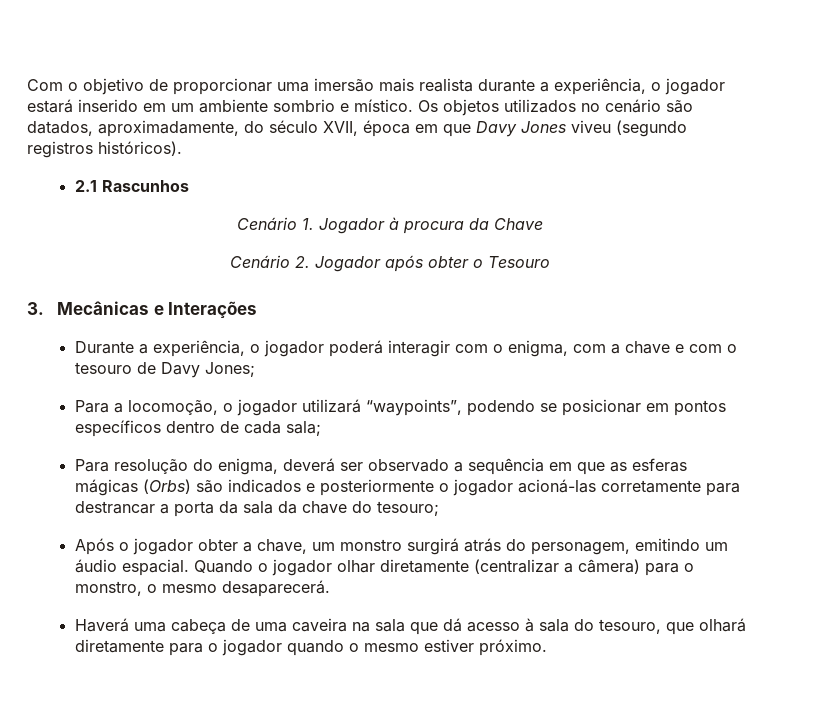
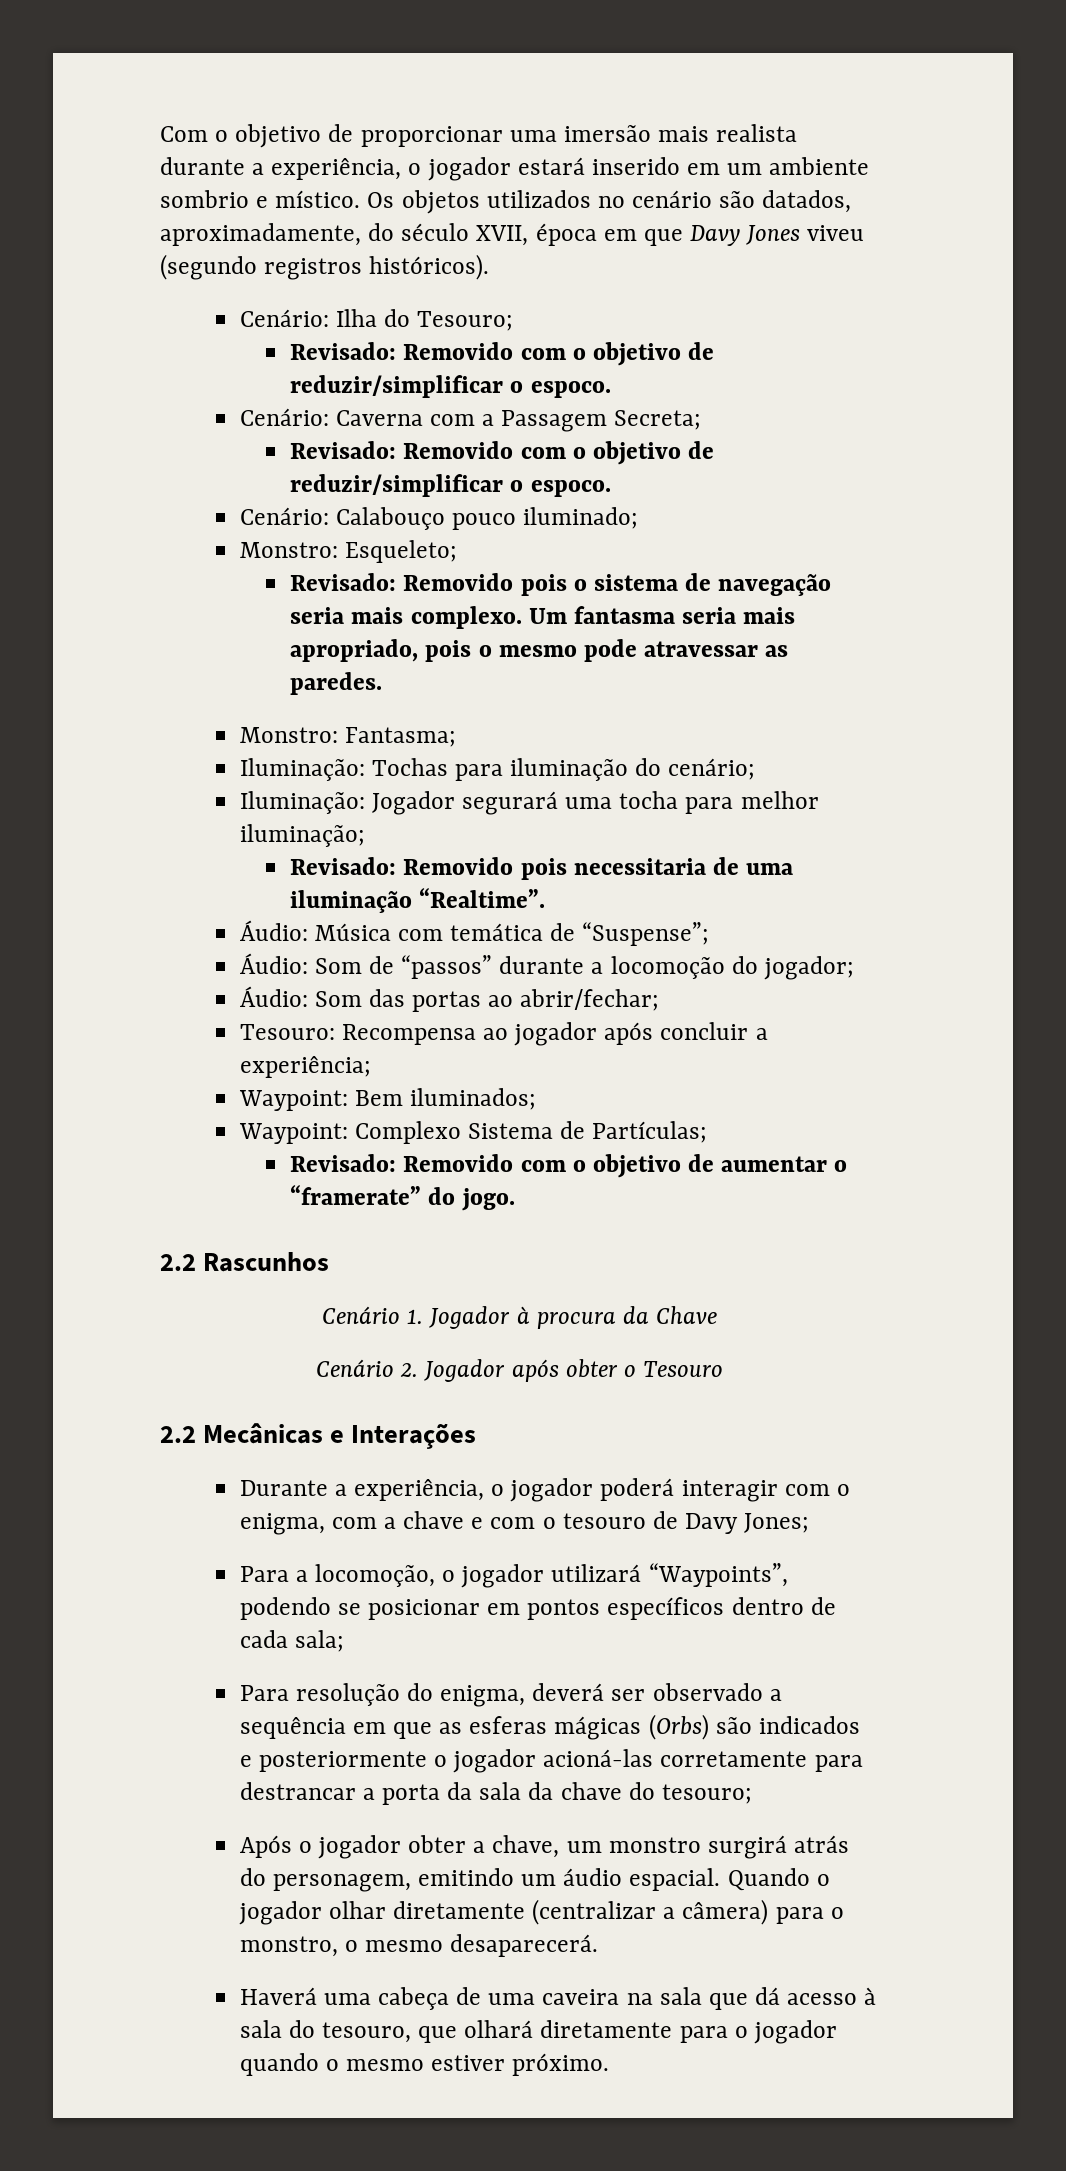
- 2.1 Rascunhos
+ Cenário: Ilha do Tesouro;
+ Revisado: Removido com o objetivo de reduzir/simplificar o espoco.
+ Cenário: Caverna com a Passagem Secreta;
+ Revisado: Removido com o objetivo de reduzir/simplificar o espoco.
+ Cenário: Calabouço pouco iluminado;
+ Monstro: Esqueleto;
+ Revisado: Removido pois o sistema de navegação seria mais complexo. Um fantasma seria mais apropriado, pois o mesmo pode atravessar as paredes.
+ Monstro: Fantasma;
+ Iluminação: Tochas para iluminação do cenário;
+ Iluminação: Jogador segurará uma tocha para melhor iluminação;
+ Revisado: Removido pois necessitaria de uma iluminação “Realtime”.
+ Áudio: Música com temática de “Suspense”;
+ Áudio: Som de “passos” durante a locomoção do jogador;
+ Áudio: Som das portas ao abrir/fechar;
+ Tesouro: Recompensa ao jogador após concluir a experiência;
+ Waypoint: Bem iluminados;
+ Waypoint: Complexo Sistema de Partículas;
+ Revisado: Removido com o objetivo de aumentar o “framerate” do jogo.
+ 2.2 Rascunhos
- 3. Mecânicas e Interações
+ 2.2 Mecânicas e Interações
- Para a locomoção, o jogador utilizará “waypoints”, podendo se posicionar em pontos específicos dentro de cada sala;
+ Para a locomoção, o jogador utilizará “Waypoints”, podendo se posicionar em pontos específicos dentro de cada sala;

